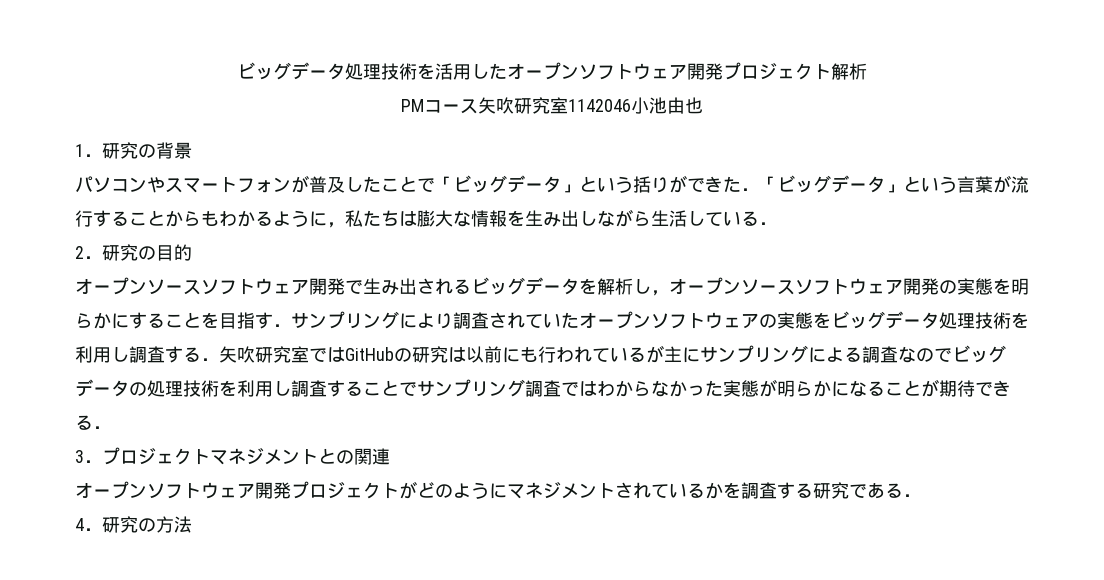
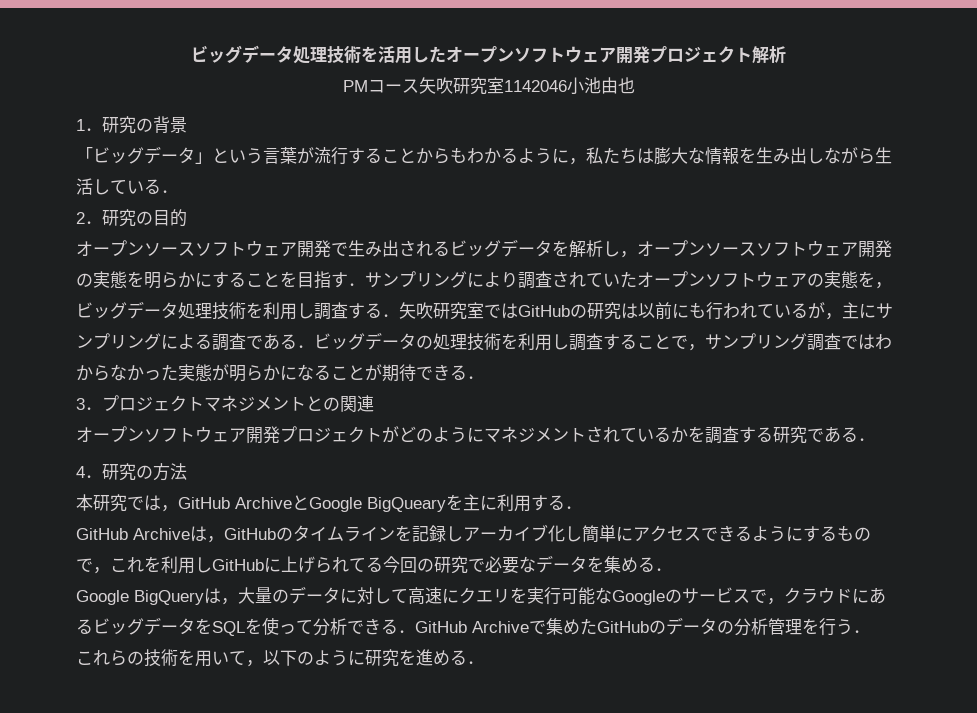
- パソコンやスマートフォンが普及したことで「ビッグデータ」という括りができた．「ビッグデータ」という言葉が流行することからもわかるように，私たちは膨大な情報を生み出しながら生活している．
+ 「ビッグデータ」という言葉が流行することからもわかるように，私たちは膨大な情報を生み出しながら生活している．
- オープンソースソフトウェア開発で生み出されるビッグデータを解析し，オープンソースソフトウェア開発の実態を明らかにすることを目指す．サンプリングにより調査されていたオープンソフトウェアの実態をビッグデータ処理技術を利用し調査する．矢吹研究室ではGitHubの研究は以前にも行われているが主にサンプリングによる調査なのでビッグデータの処理技術を利用し調査することでサンプリング調査ではわからなかった実態が明らかになることが期待できる．
+ オープンソースソフトウェア開発で生み出されるビッグデータを解析し，オープンソースソフトウェア開発の実態を明らかにすることを目指す．サンプリングにより調査されていたオープンソフトウェアの実態を，ビッグデータ処理技術を利用し調査する．矢吹研究室ではGitHubの研究は以前にも行われているが，主にサンプリングによる調査である．ビッグデータの処理技術を利用し調査することで，サンプリング調査ではわからなかった実態が明らかになることが期待できる．
+ 本研究では，GitHub ArchiveとGoogle BigQuearyを主に利用する．
+ GitHub Archiveは，GitHubのタイムラインを記録しアーカイブ化し簡単にアクセスできるようにするもので，これを利用しGitHubに上げられてる今回の研究で必要なデータを集める．
+ Google BigQueryは，大量のデータに対して高速にクエリを実行可能なGoogleのサービスで，クラウドにあるビッグデータをSQLを使って分析できる．GitHub Archiveで集めたGitHubのデータの分析管理を行う．
+ これらの技術を用いて，以下のように研究を進める．

